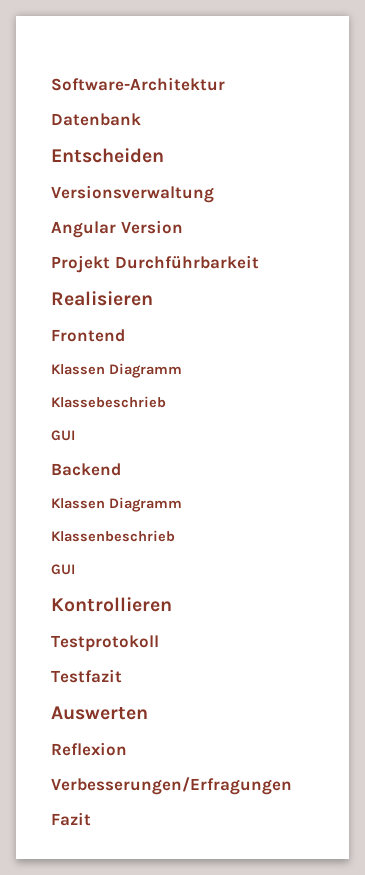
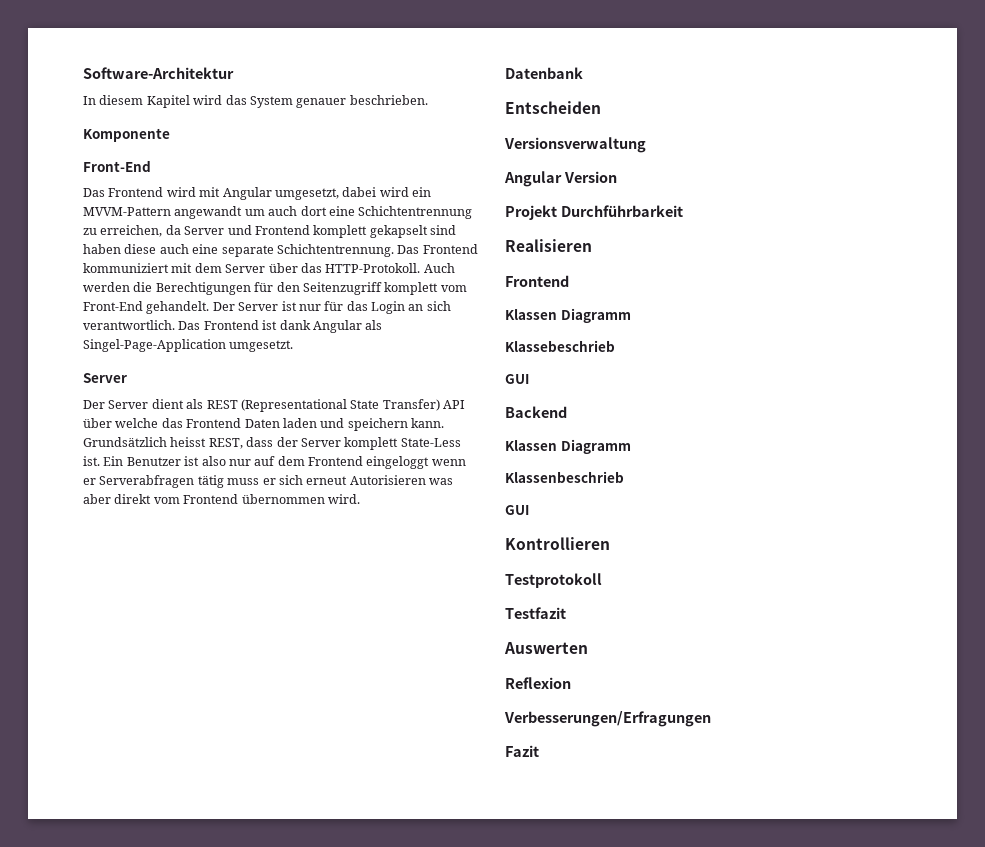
+ In diesem Kapitel wird das System genauer beschrieben.
+ Komponente
+ Front-End
+ Das Frontend wird mit Angular umgesetzt, dabei wird ein MVVM-Pattern angewandt um auch dort eine Schichtentrennung zu erreichen, da Server und Frontend komplett gekapselt sind haben diese auch eine separate Schichtentrennung. Das Frontend kommuniziert mit dem Server über das HTTP-Protokoll. Auch werden die Berechtigungen für den Seitenzugriff komplett vom Front-End gehandelt. Der Server ist nur für das Login an sich verantwortlich. Das Frontend ist dank Angular als Singel-Page-Application umgesetzt.
+ Server
+ Der Server dient als REST (Representational State Transfer) API über welche das Frontend Daten laden und speichern kann. Grundsätzlich heisst REST, dass der Server komplett State-Less ist. Ein Benutzer ist also nur auf dem Frontend eingeloggt wenn er Serverabfragen tätig muss er sich erneut Autorisieren was aber direkt vom Frontend übernommen wird.

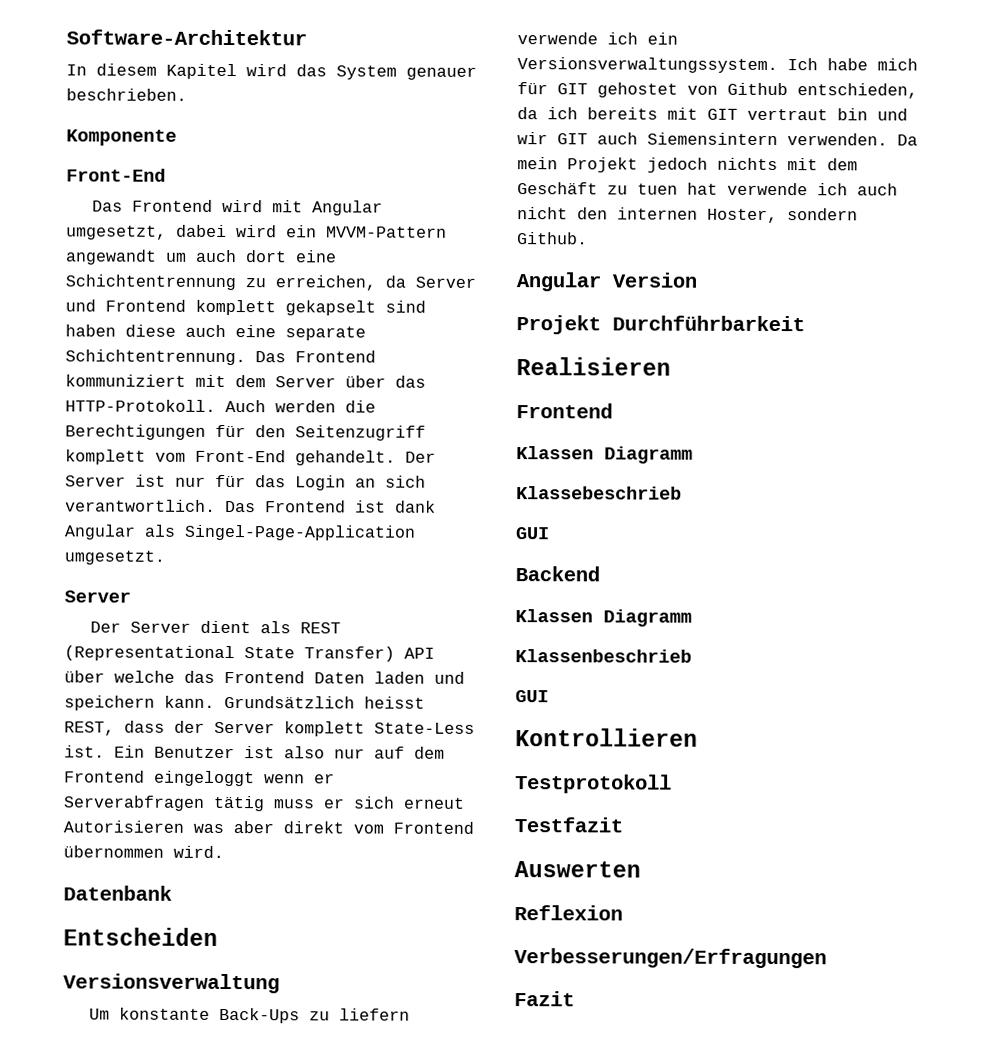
+ Um konstante Back-Ups zu liefern verwende ich ein Versionsverwaltungssystem. Ich habe mich für GIT gehostet von Github entschieden, da ich bereits mit GIT vertraut bin und wir GIT auch Siemensintern verwenden. Da mein Projekt jedoch nichts mit dem Geschäft zu tuen hat verwende ich auch nicht den internen Hoster, sondern Github.

